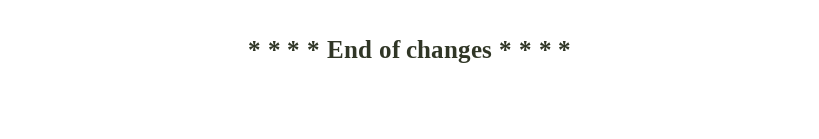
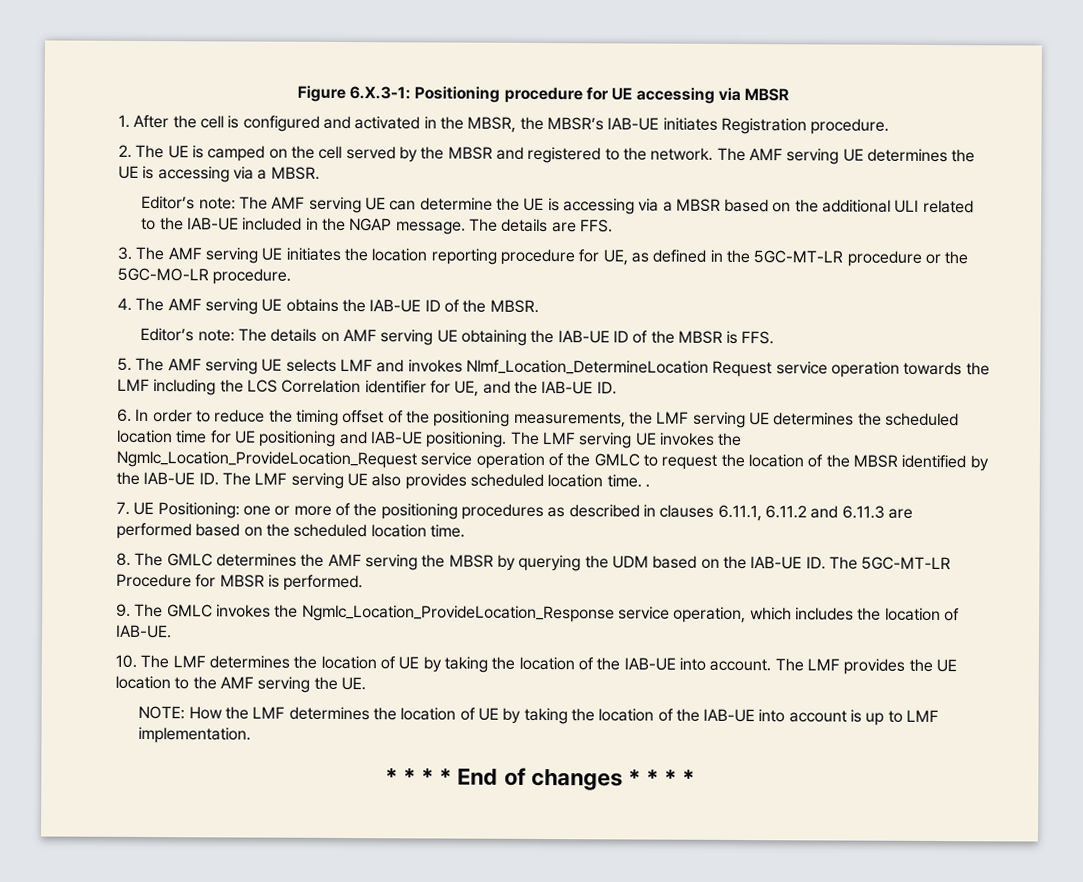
+ Figure 6.X.3-1: Positioning procedure for UE accessing via MBSR
+ 1. After the cell is configured and activated in the MBSR, the MBSR’s IAB-UE initiates Registration procedure.
+ 2. The UE is camped on the cell served by the MBSR and registered to the network. The AMF serving UE determines the UE is accessing via a MBSR.
+ Editor’s note: The AMF serving UE can determine the UE is accessing via a MBSR based on the additional ULI related to the IAB-UE included in the NGAP message. The details are FFS.
+ 3. The AMF serving UE initiates the location reporting procedure for UE, as defined in the 5GC-MT-LR procedure or the 5GC-MO-LR procedure.
+ 4. The AMF serving UE obtains the IAB-UE ID of the MBSR.
+ Editor’s note: The details on AMF serving UE obtaining the IAB-UE ID of the MBSR is FFS.
+ 5. The AMF serving UE selects LMF and invokes Nlmf_Location_DetermineLocation Request service operation towards the LMF including the LCS Correlation identifier for UE, and the IAB-UE ID.
+ 6. In order to reduce the timing offset of the positioning measurements, the LMF serving UE determines the scheduled location time for UE positioning and IAB-UE positioning. The LMF serving UE invokes the Ngmlc_Location_ProvideLocation_Request service operation of the GMLC to request the location of the MBSR identified by the IAB-UE ID. The LMF serving UE also provides scheduled location time. .
+ 7. UE Positioning: one or more of the positioning procedures as described in clauses 6.11.1, 6.11.2 and 6.11.3 are performed based on the scheduled location time.
+ 8. The GMLC determines the AMF serving the MBSR by querying the UDM based on the IAB-UE ID. The 5GC-MT-LR Procedure for MBSR is performed.
+ 9. The GMLC invokes the Ngmlc_Location_ProvideLocation_Response service operation, which includes the location of IAB-UE.
+ 10. The LMF determines the location of UE by taking the location of the IAB-UE into account. The LMF provides the UE location to the AMF serving the UE.
+ NOTE: How the LMF determines the location of UE by taking the location of the IAB-UE into account is up to LMF implementation.

